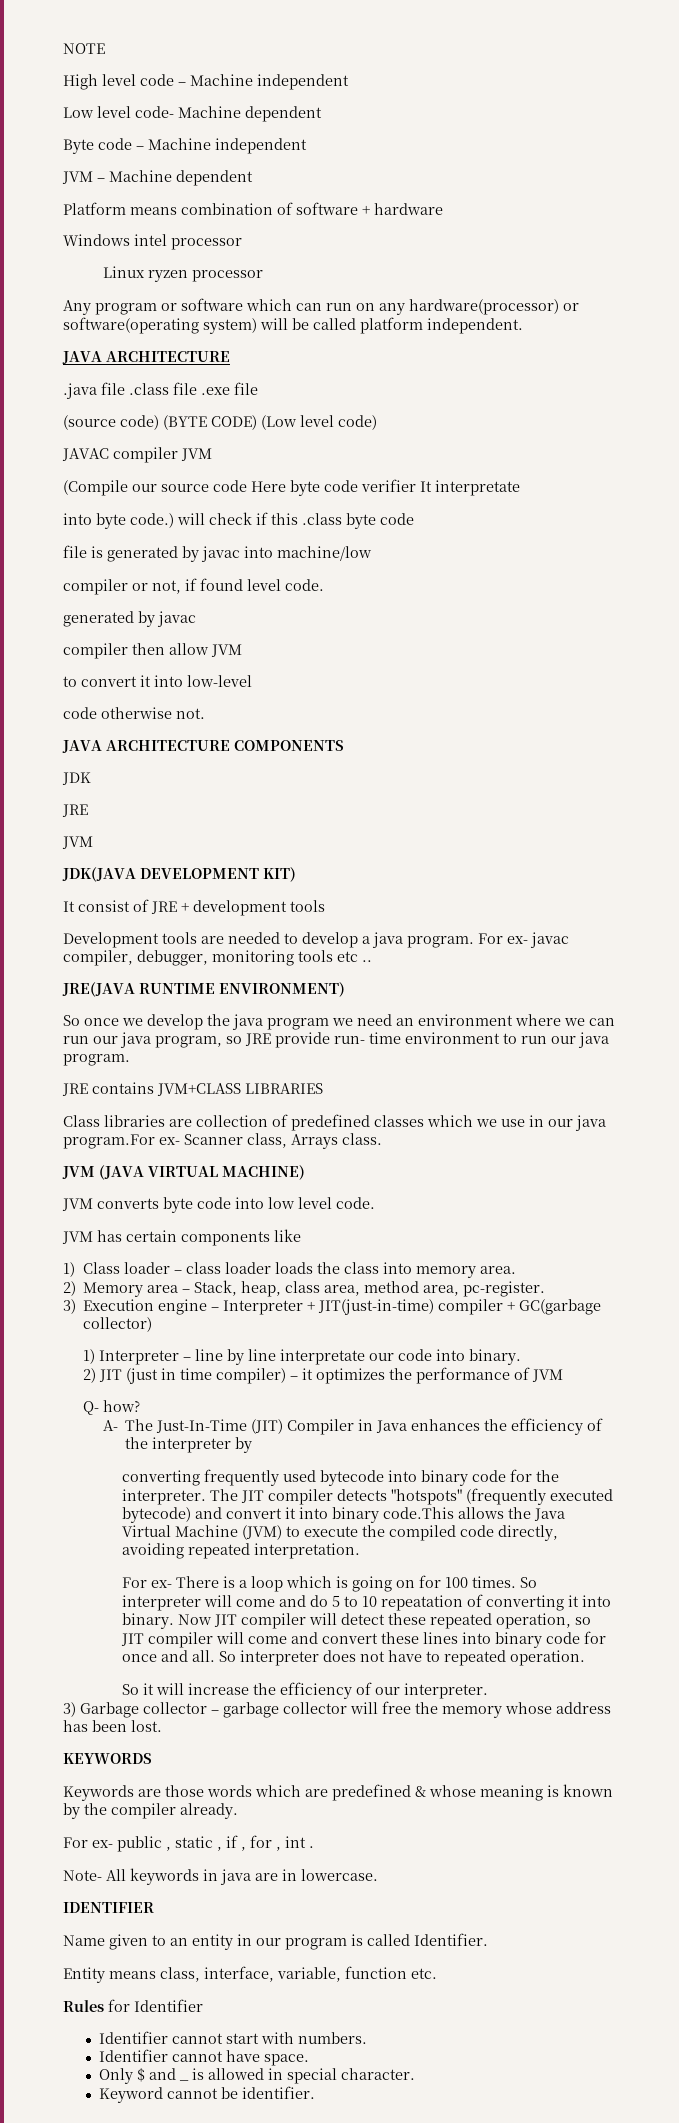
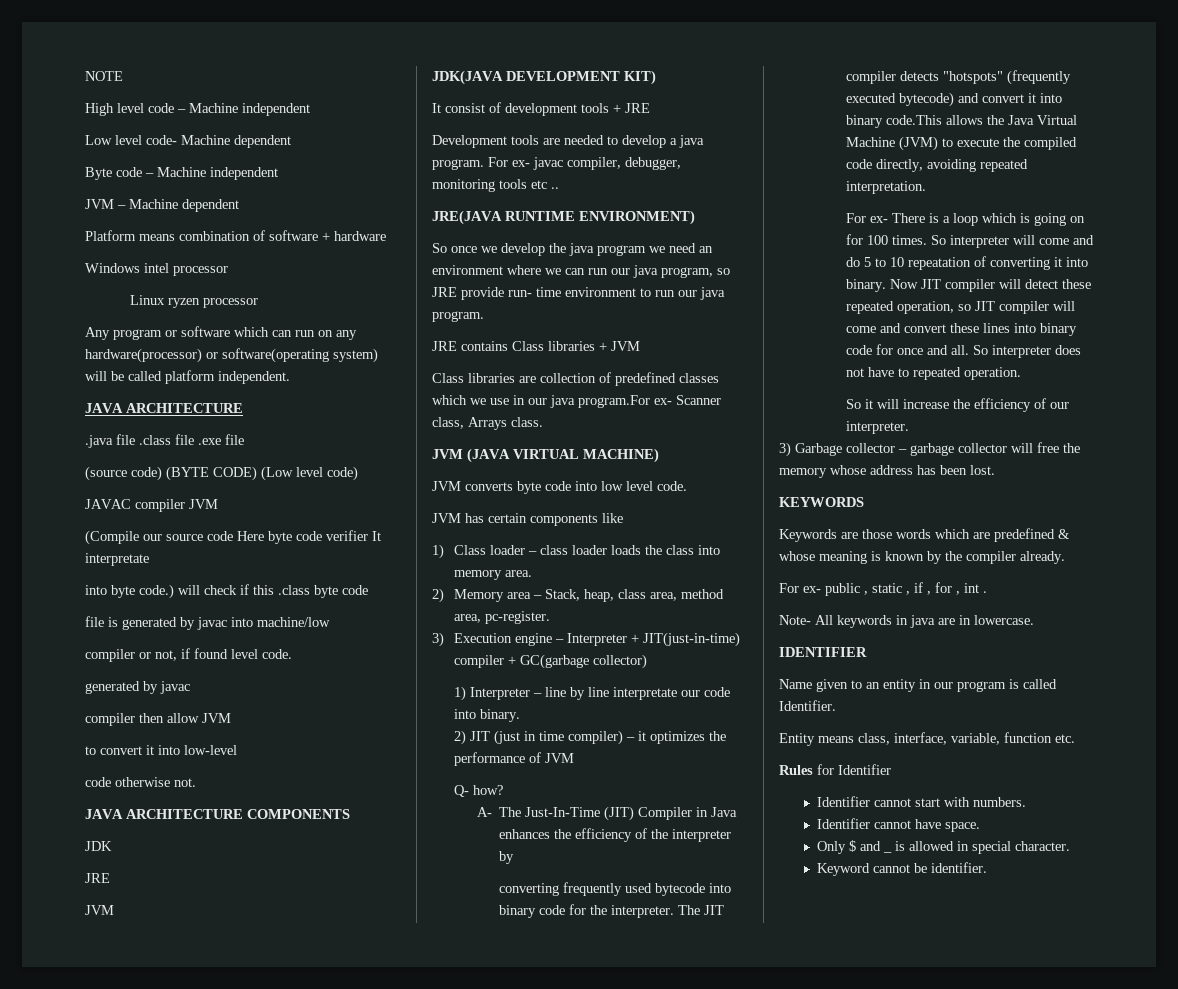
- It consist of JRE + development tools
+ It consist of development tools + JRE
- JRE contains JVM+CLASS LIBRARIES
+ JRE contains Class libraries + JVM

